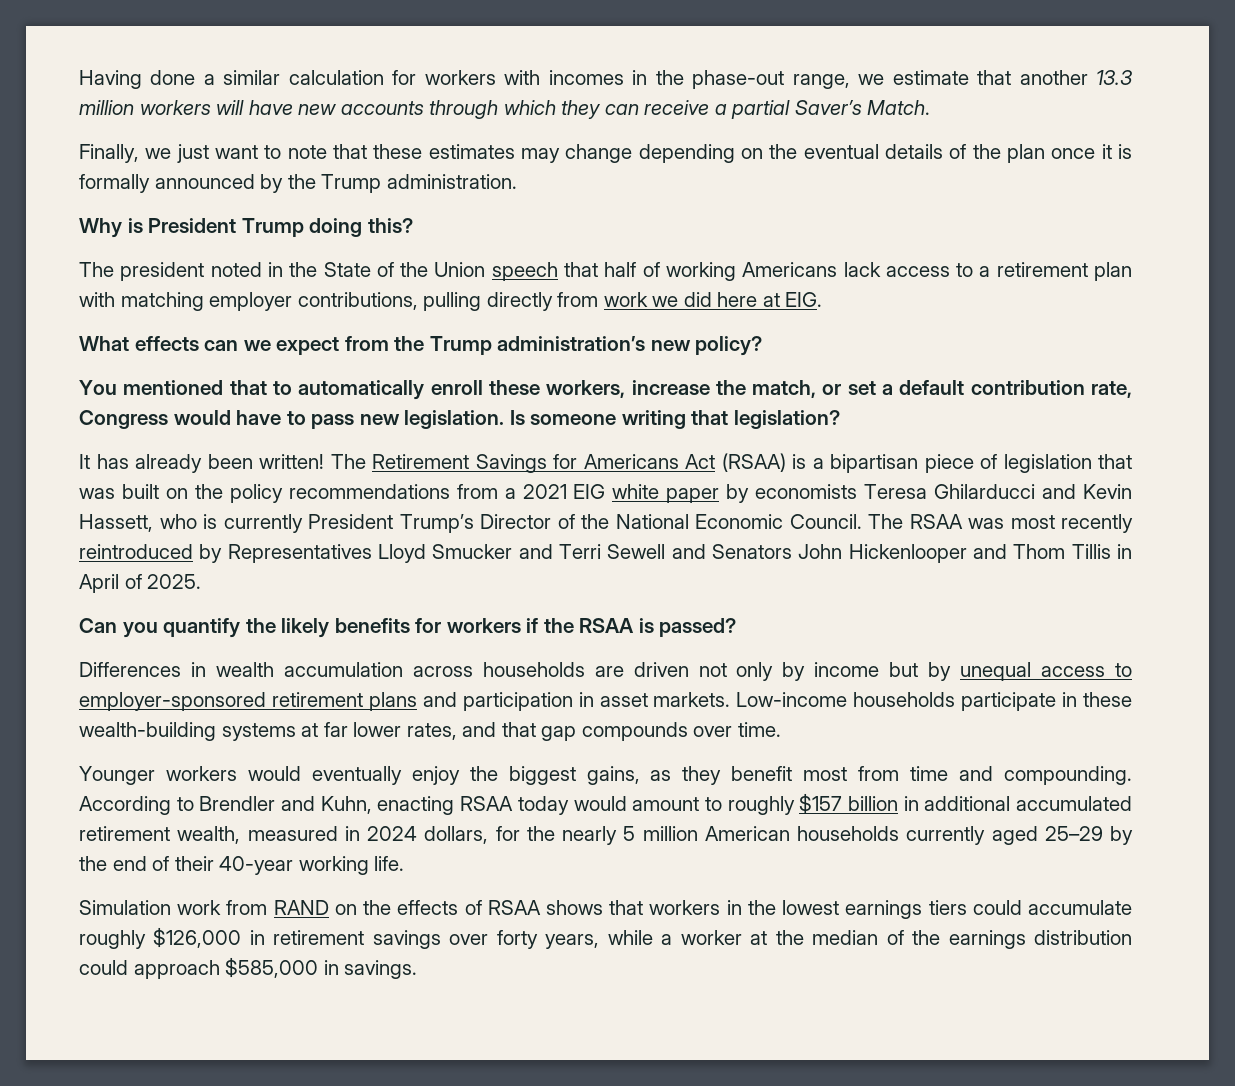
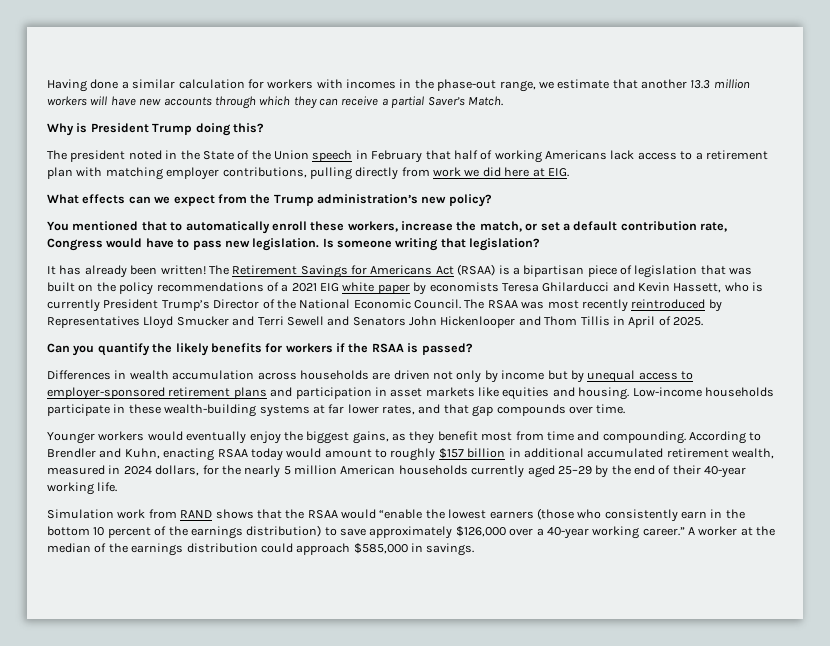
- Finally, we just want to note that these estimates may change depending on the eventual details of the plan once it is formally announced by the Trump administration.
- The president noted in the State of the Union speech that half of working Americans lack access to a retirement plan with matching employer contributions, pulling directly from work we did here at EIG.
+ The president noted in the State of the Union speech in February that half of working Americans lack access to a retirement plan with matching employer contributions, pulling directly from work we did here at EIG.
- The Retirement Savings for Americans Act (RSAA) is a bipartisan piece of legislation that was built on the policy recommendations from a 2021 EIG white paper by economists Teresa Ghilarducci and Kevin Hassett, who is currently President Trump’s Director of the National Economic Council.
+ The Retirement Savings for Americans Act (RSAA) is a bipartisan piece of legislation that was built on the policy recommendations of a 2021 EIG white paper by economists Teresa Ghilarducci and Kevin Hassett, who is currently President Trump’s Director of the National Economic Council.
- Differences in wealth accumulation across households are driven not only by income but by unequal access to employer-sponsored retirement plans and participation in asset markets.
+ Differences in wealth accumulation across households are driven not only by income but by unequal access to employer-sponsored retirement plans and participation in asset markets like equities and housing.
- Simulation work from RAND on the effects of RSAA shows that workers in the lowest earnings tiers could accumulate roughly $126,000 in retirement savings over forty years, while a worker at the median of the earnings distribution could approach $585,000 in savings.
+ Simulation work from RAND shows that the RSAA would “enable the lowest earners (those who consistently earn in the bottom 10 percent of the earnings distribution) to save approximately $126,000 over a 40-year working career.” A worker at the median of the earnings distribution could approach $585,000 in savings.

